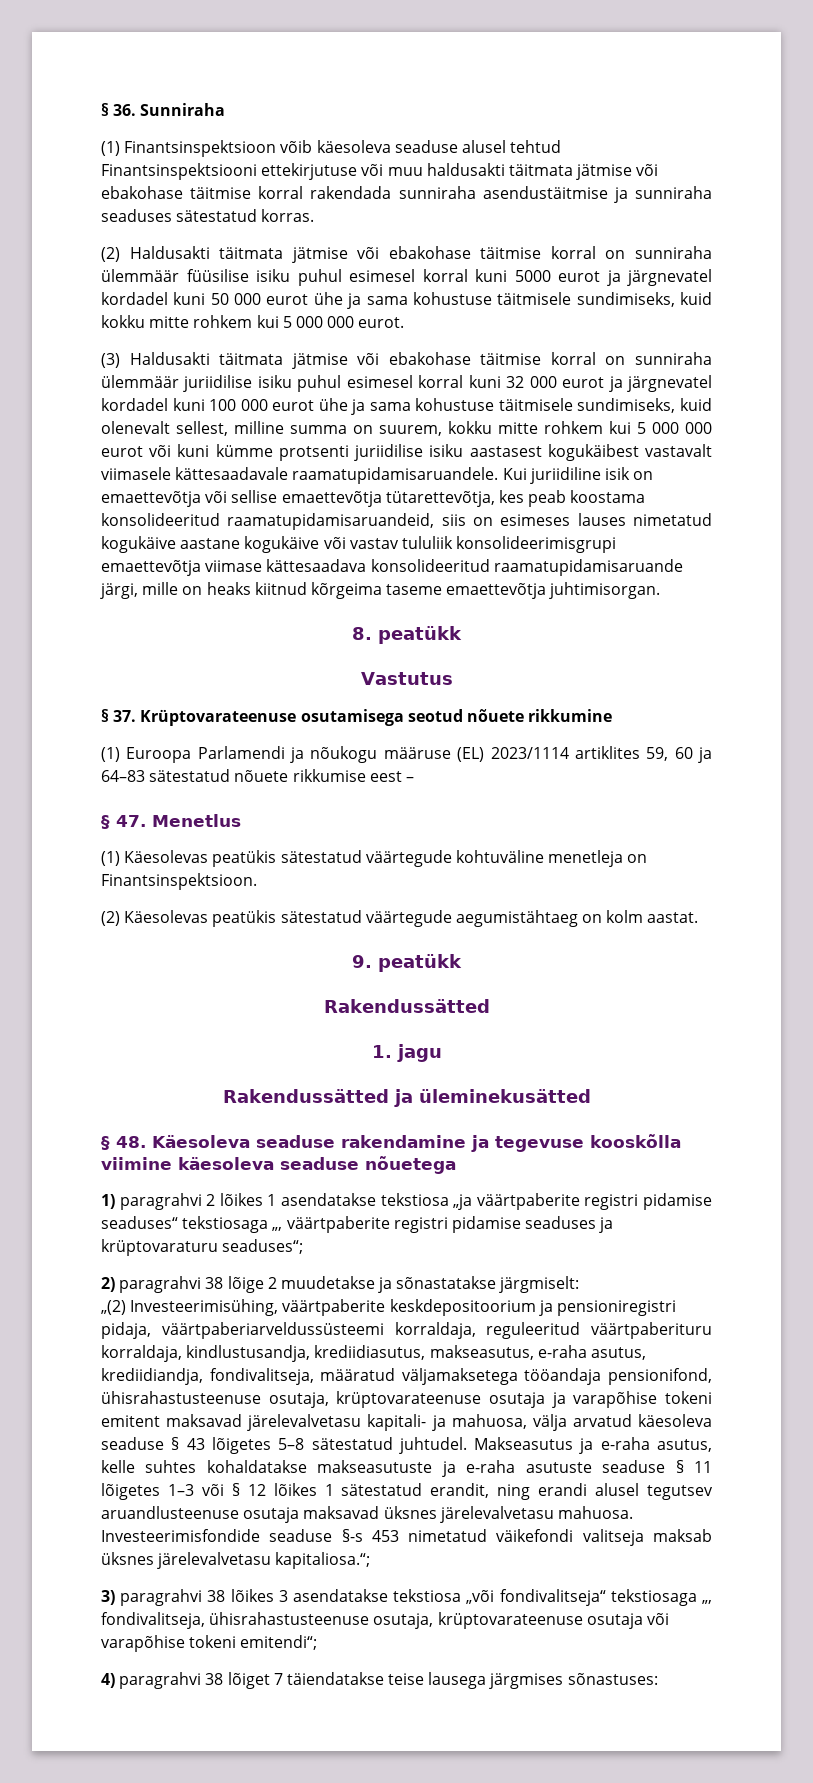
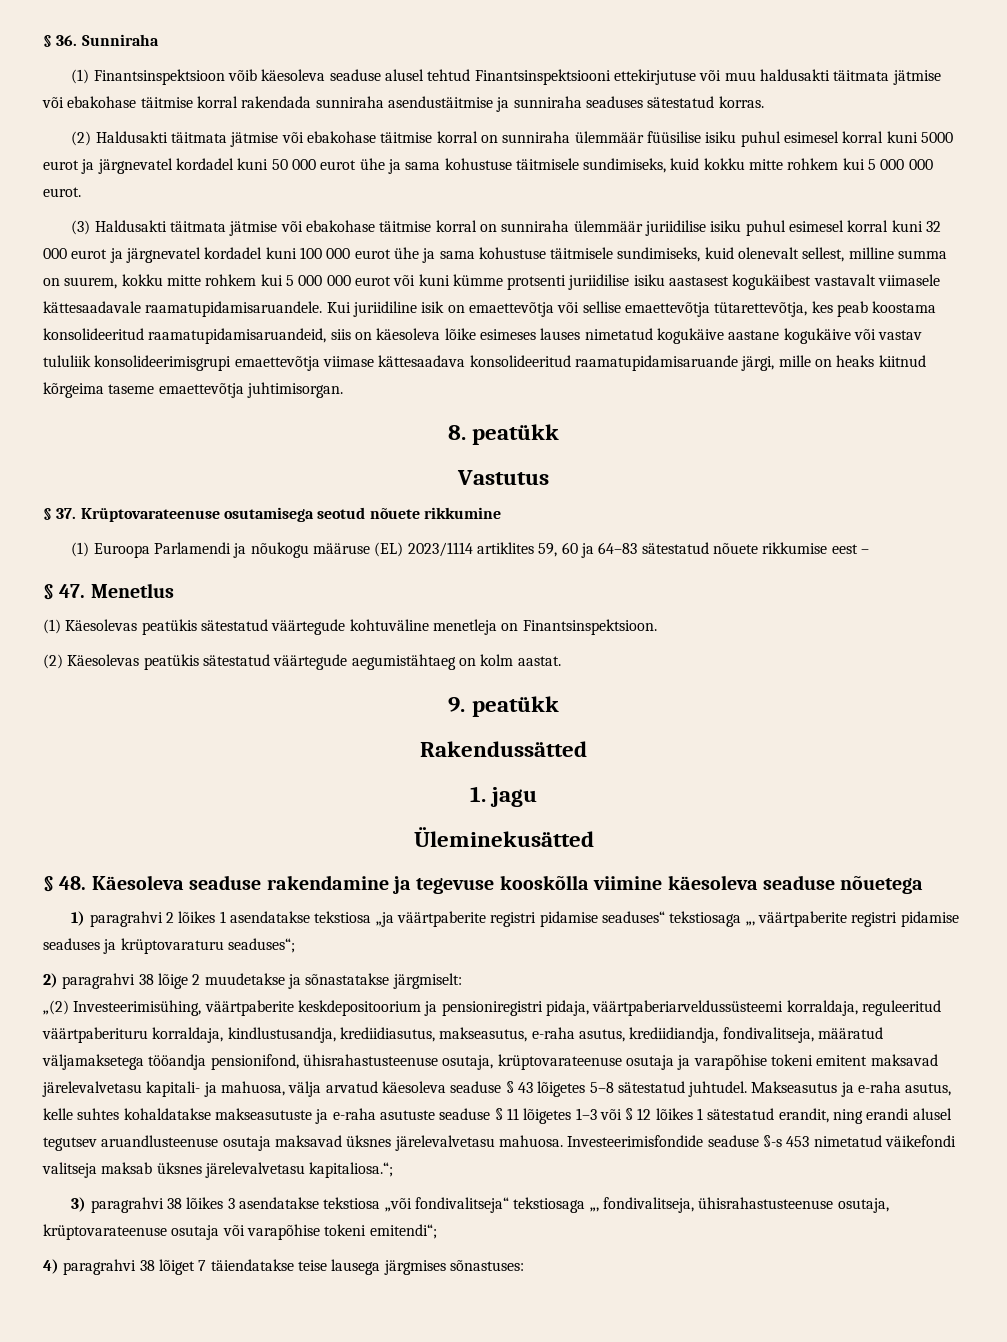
- Kui juriidiline isik on emaettevõtja või sellise emaettevõtja tütarettevõtja, kes peab koostama konsolideeritud raamatupidamisaruandeid, siis on esimeses lauses nimetatud kogukäive aastane kogukäive või vastav tululiik konsolideerimisgrupi emaettevõtja viimase kättesaadava konsolideeritud raamatupidamisaruande järgi, mille on heaks kiitnud kõrgeima taseme emaettevõtja juhtimisorgan.
+ Kui juriidiline isik on emaettevõtja või sellise emaettevõtja tütarettevõtja, kes peab koostama konsolideeritud raamatupidamisaruandeid, siis on käesoleva lõike esimeses lauses nimetatud kogukäive aastane kogukäive või vastav tululiik konsolideerimisgrupi emaettevõtja viimase kättesaadava konsolideeritud raamatupidamisaruande järgi, mille on heaks kiitnud kõrgeima taseme emaettevõtja juhtimisorgan.
- Rakendussätted ja üleminekusätted
+ Üleminekusätted
- „(2) Investeerimisühing, väärtpaberite keskdepositoorium ja pensioniregistri pidaja, väärtpaberiarveldussüsteemi korraldaja, reguleeritud väärtpaberituru korraldaja, kindlustusandja, krediidiasutus, makseasutus, e-raha asutus, krediidiandja, fondivalitseja, määratud väljamaksetega tööandaja pensionifond, ühisrahastusteenuse osutaja, krüptovarateenuse osutaja ja varapõhise tokeni emitent maksavad järelevalvetasu kapitali- ja mahuosa, välja arvatud käesoleva seaduse § 43 lõigetes 5–8 sätestatud juhtudel.
+ „(2) Investeerimisühing, väärtpaberite keskdepositoorium ja pensioniregistri pidaja, väärtpaberiarveldussüsteemi korraldaja, reguleeritud väärtpaberituru korraldaja, kindlustusandja, krediidiasutus, makseasutus, e-raha asutus, krediidiandja, fondivalitseja, määratud väljamaksetega tööandja pensionifond, ühisrahastusteenuse osutaja, krüptovarateenuse osutaja ja varapõhise tokeni emitent maksavad järelevalvetasu kapitali- ja mahuosa, välja arvatud käesoleva seaduse § 43 lõigetes 5–8 sätestatud juhtudel.

